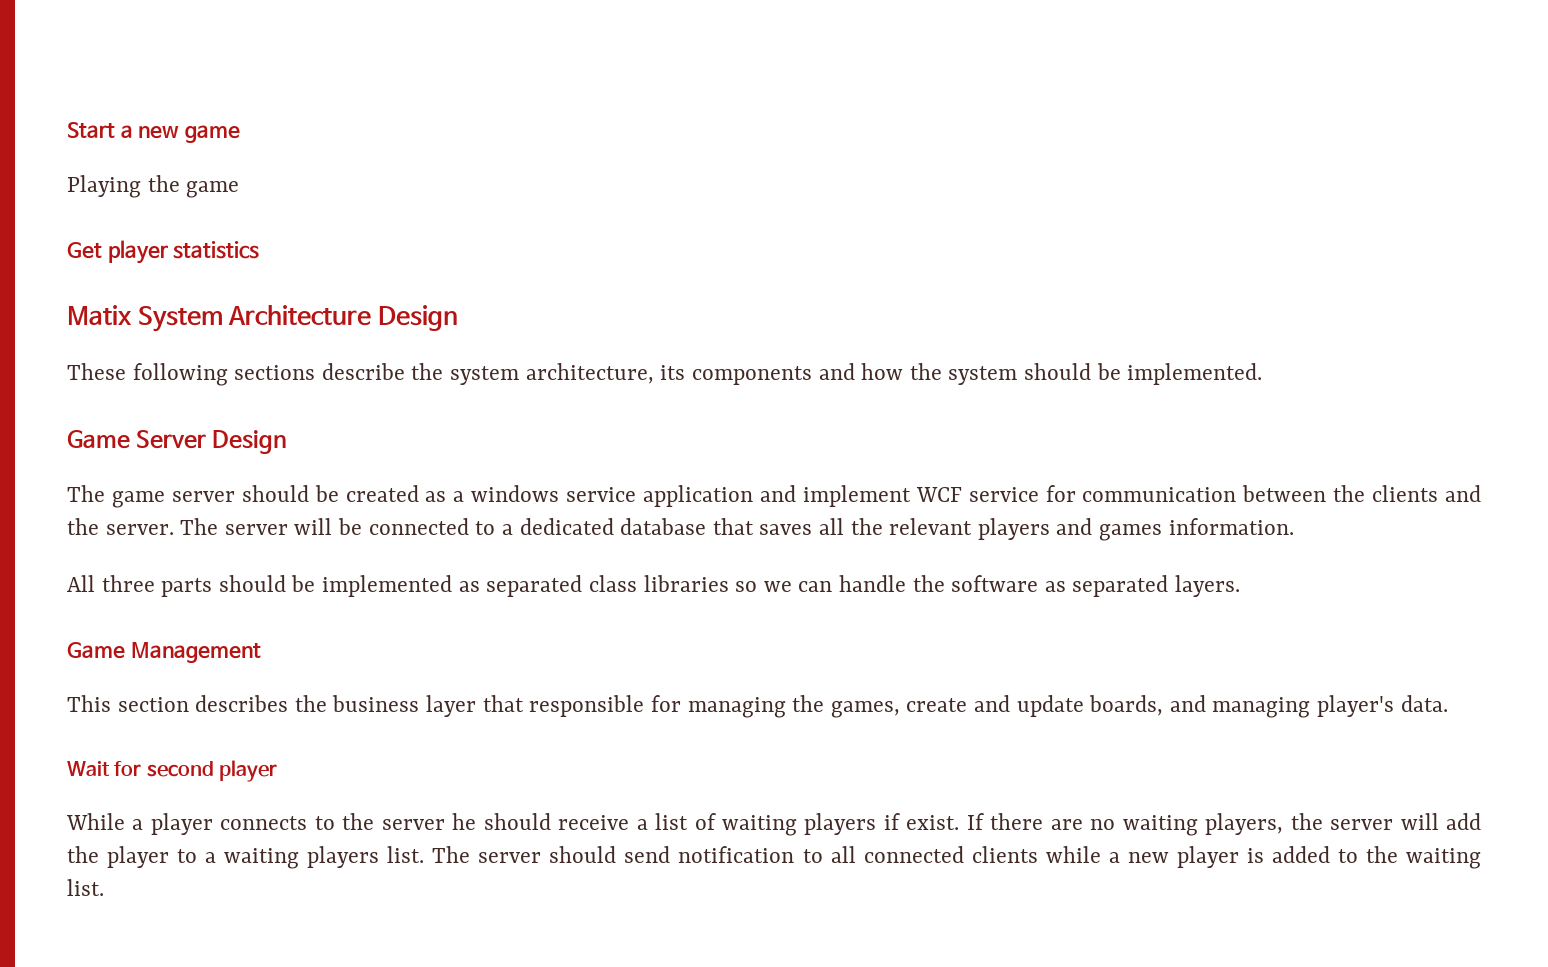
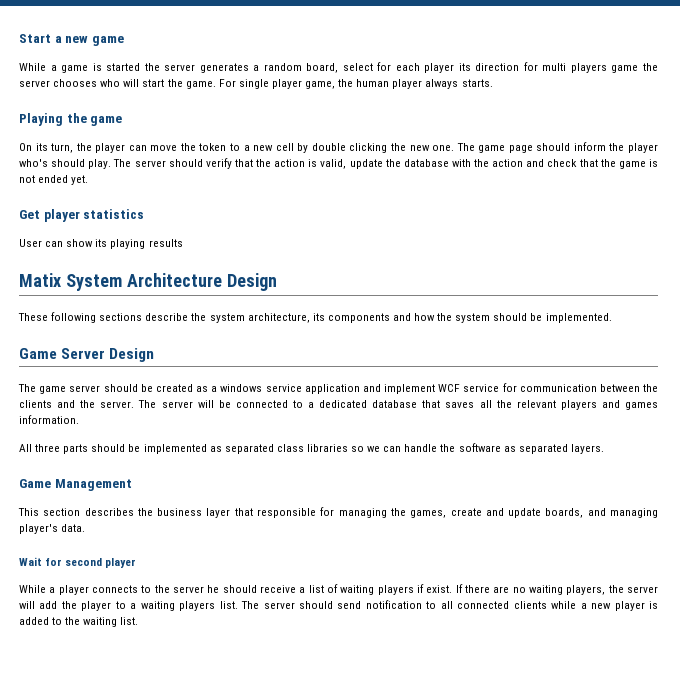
+ While a game is started the server generates a random board, select for each player its direction for multi players game the server chooses who will start the game. For single player game, the human player always starts.
  Playing the game
+ On its turn, the player can move the token to a new cell by double clicking the new one. The game page should inform the player who's should play. The server should verify that the action is valid, update the database with the action and check that the game is not ended yet.
  Get player statistics
+ User can show its playing results

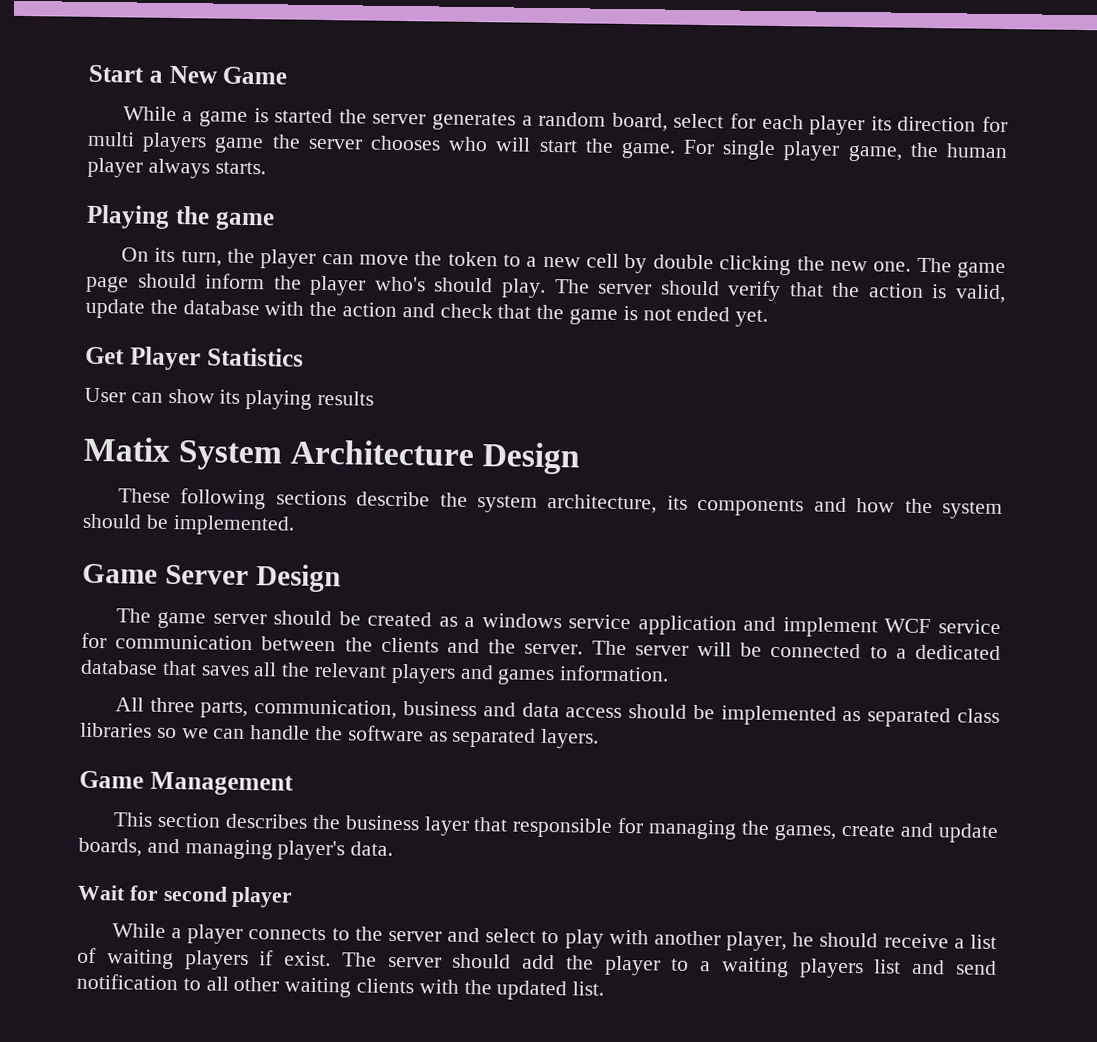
- Start a new game
+ Start a New Game
- Get player statistics
+ Get Player Statistics
- All three parts should be implemented as separated class libraries so we can handle the software as separated layers.
+ All three parts, communication, business and data access should be implemented as separated class libraries so we can handle the software as separated layers.
- While a player connects to the server he should receive a list of waiting players if exist.
+ While a player connects to the server and select to play with another player, he should receive a list of waiting players if exist.
- If there are no waiting players, the server will add the player to a waiting players list. The server should send notification to all connected clients while a new player is added to the waiting list.
+ The server should add the player to a waiting players list and send notification to all other waiting clients with the updated list.

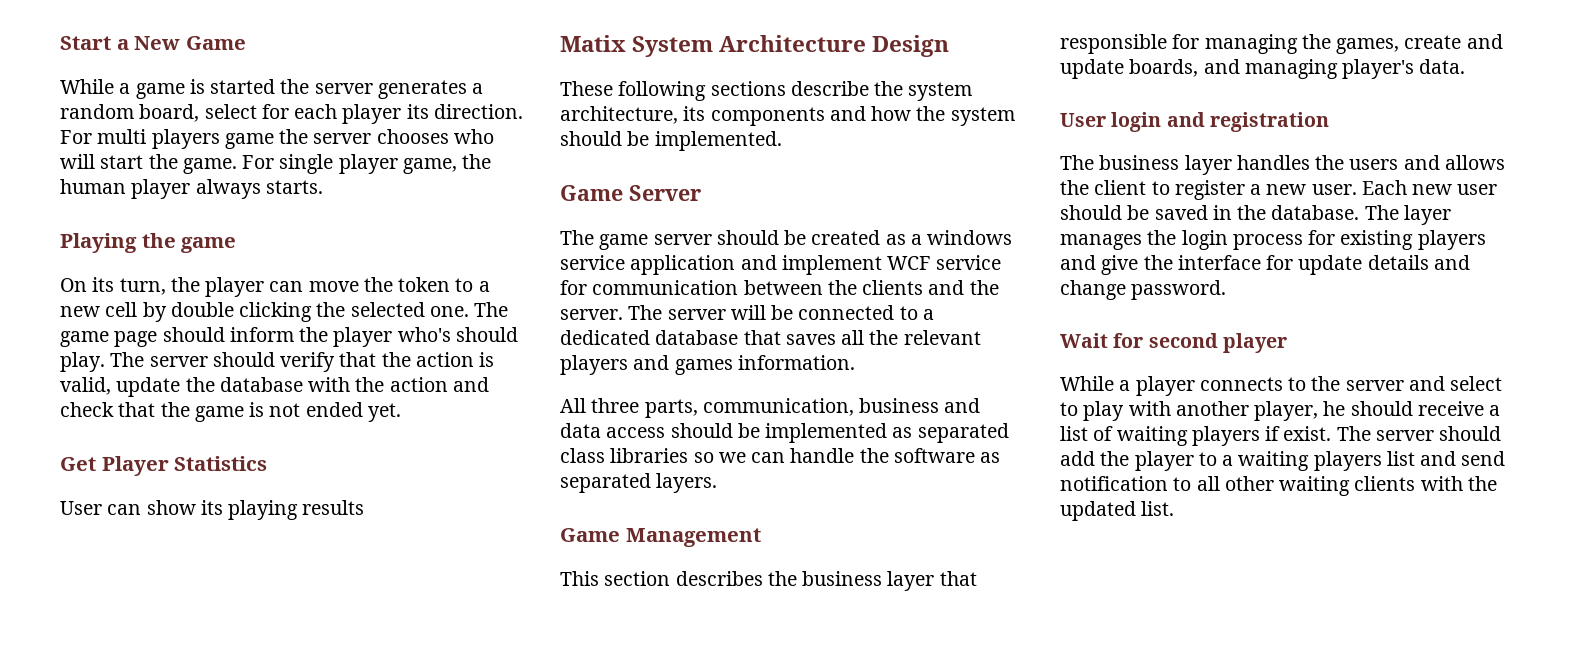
- While a game is started the server generates a random board, select for each player its direction for multi players game the server chooses who will start the game.
+ While a game is started the server generates a random board, select for each player its direction. For multi players game the server chooses who will start the game.
- On its turn, the player can move the token to a new cell by double clicking the new one.
+ On its turn, the player can move the token to a new cell by double clicking the selected one.
- Game Server Design
+ Game Server
+ User login and registration
+ The business layer handles the users and allows the client to register a new user. Each new user should be saved in the database. The layer manages the login process for existing players and give the interface for update details and change password.

